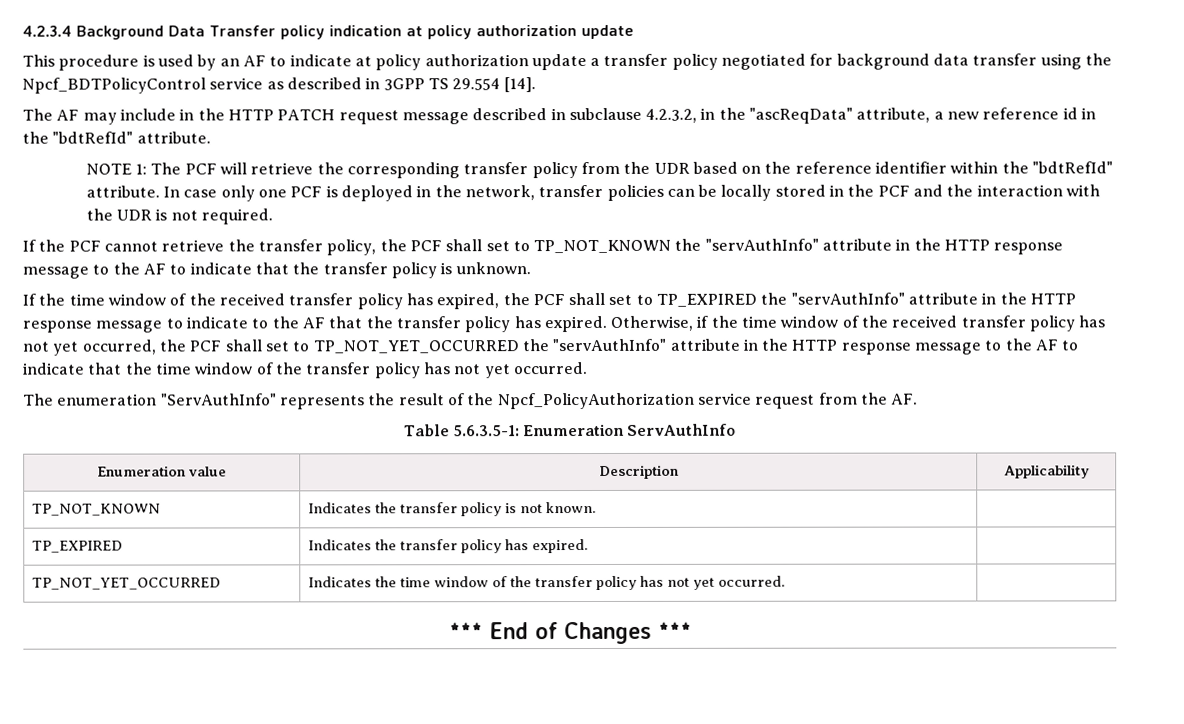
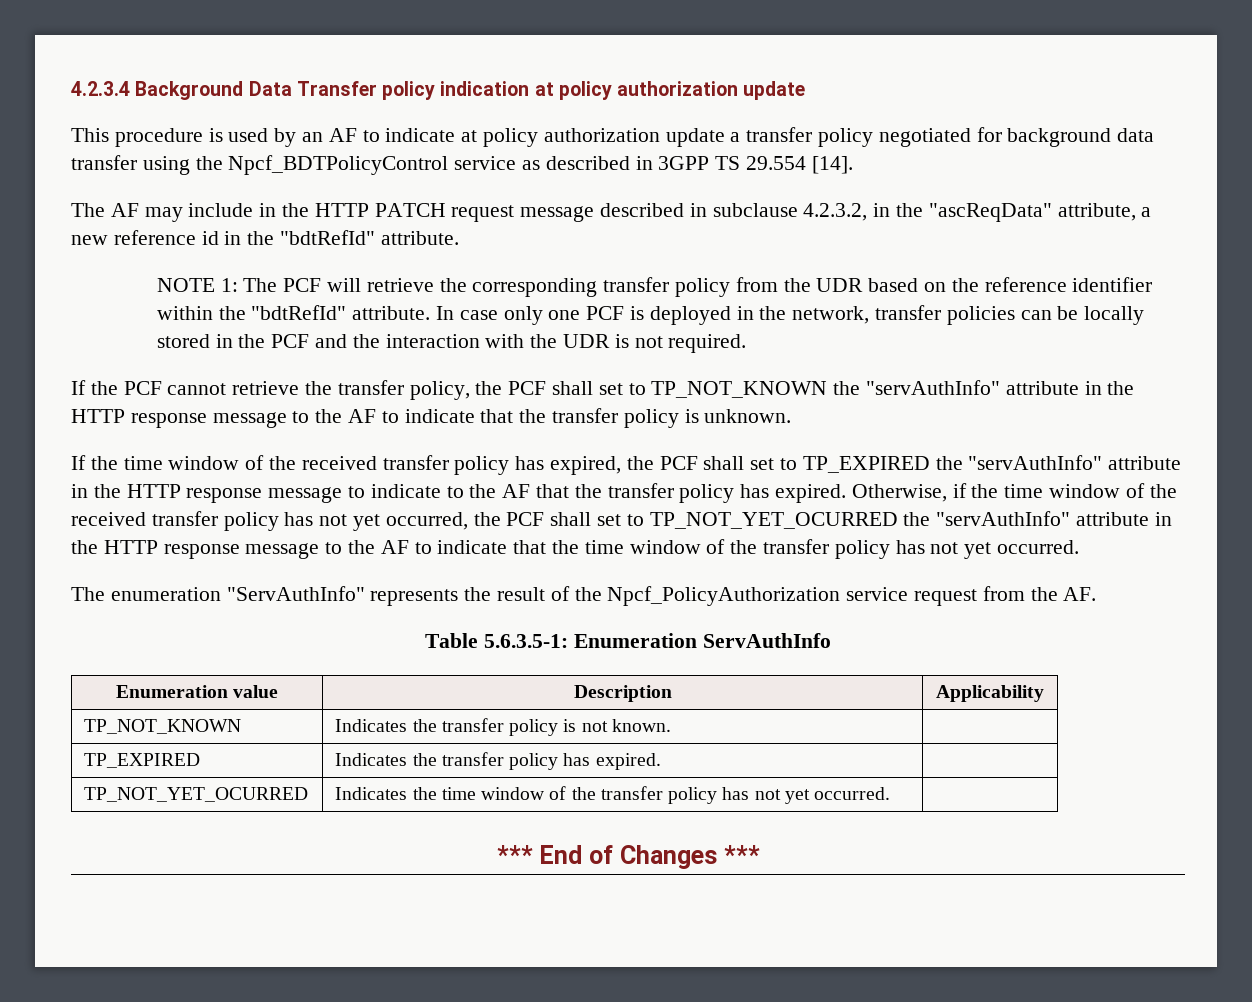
- Otherwise, if the time window of the received transfer policy has not yet occurred, the PCF shall set to TP_NOT_YET_OCCURRED the "servAuthInfo" attribute in the HTTP response message to the AF to indicate that the time window of the transfer policy has not yet occurred.
+ Otherwise, if the time window of the received transfer policy has not yet occurred, the PCF shall set to TP_NOT_YET_OCURRED the "servAuthInfo" attribute in the HTTP response message to the AF to indicate that the time window of the transfer policy has not yet occurred.
- TP_NOT_YET_OCCURRED | Indicates the time window of the transfer policy has not yet occurred. |
+ TP_NOT_YET_OCURRED | Indicates the time window of the transfer policy has not yet occurred. |

